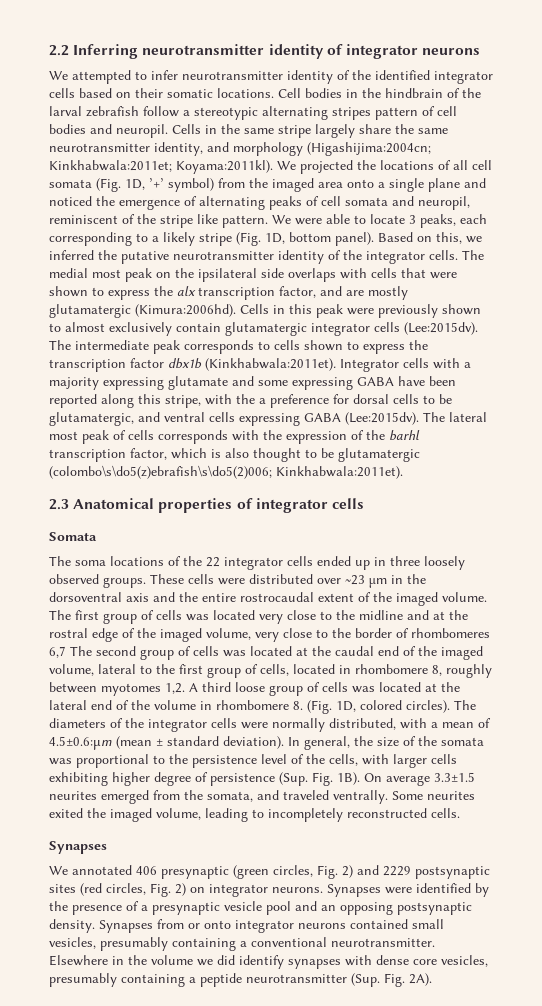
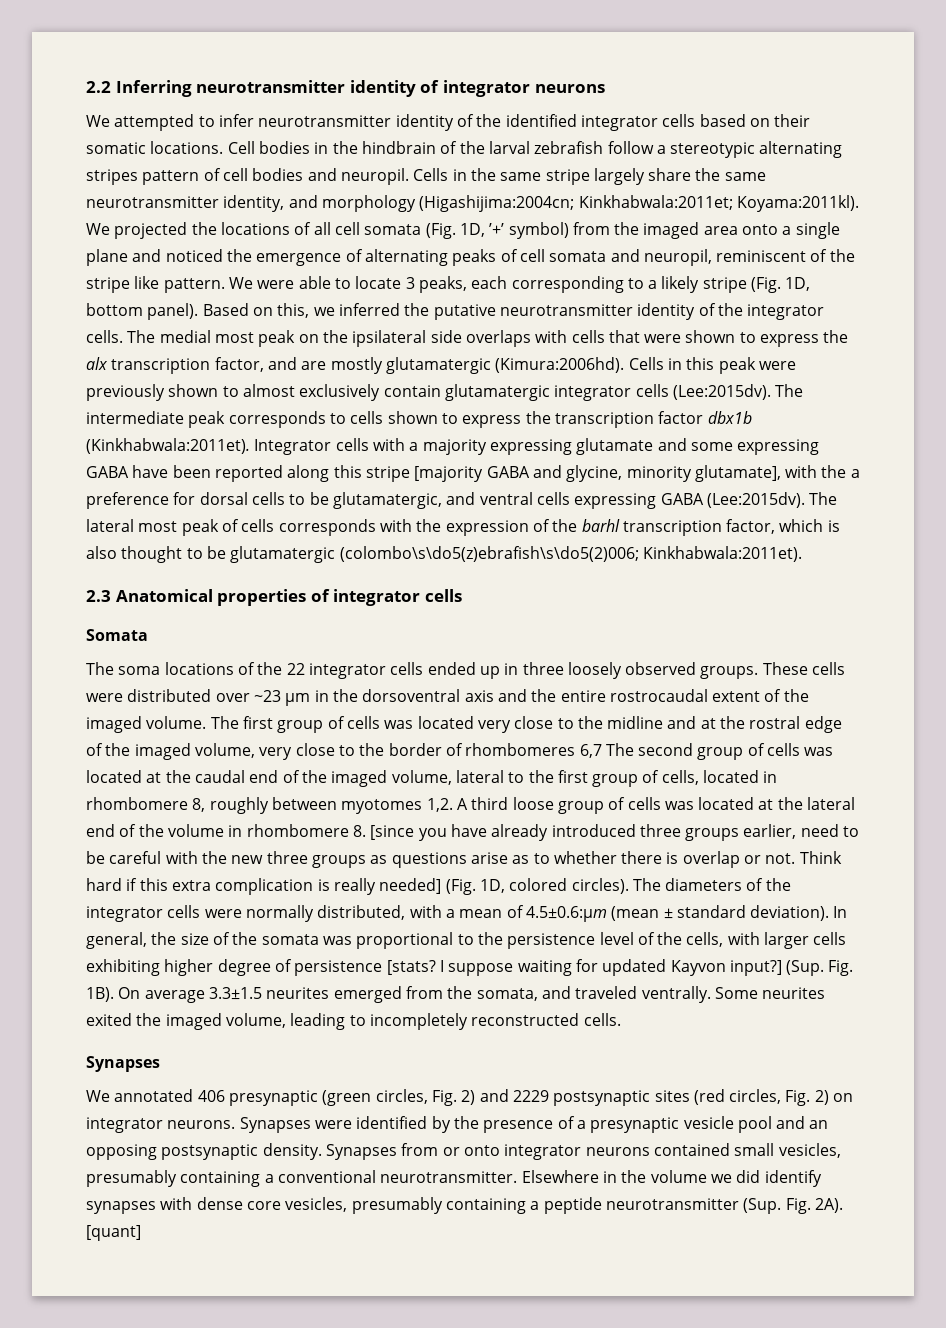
- Integrator cells with a majority expressing glutamate and some expressing GABA have been reported along this stripe, with the a preference for dorsal cells to be glutamatergic, and ventral cells expressing GABA (Lee:2015dv).
+ Integrator cells with a majority expressing glutamate and some expressing GABA have been reported along this stripe [majority GABA and glycine, minority glutamate], with the a preference for dorsal cells to be glutamatergic, and ventral cells expressing GABA (Lee:2015dv).
- A third loose group of cells was located at the lateral end of the volume in rhombomere 8. (Fig. 1D, colored circles).
+ A third loose group of cells was located at the lateral end of the volume in rhombomere 8. [since you have already introduced three groups earlier, need to be careful with the new three groups as questions arise as to whether there is overlap or not. Think hard if this extra complication is really needed] (Fig. 1D, colored circles).
- In general, the size of the somata was proportional to the persistence level of the cells, with larger cells exhibiting higher degree of persistence (Sup. Fig. 1B).
+ In general, the size of the somata was proportional to the persistence level of the cells, with larger cells exhibiting higher degree of persistence [stats? I suppose waiting for updated Kayvon input?] (Sup. Fig. 1B).
+ [quant]

